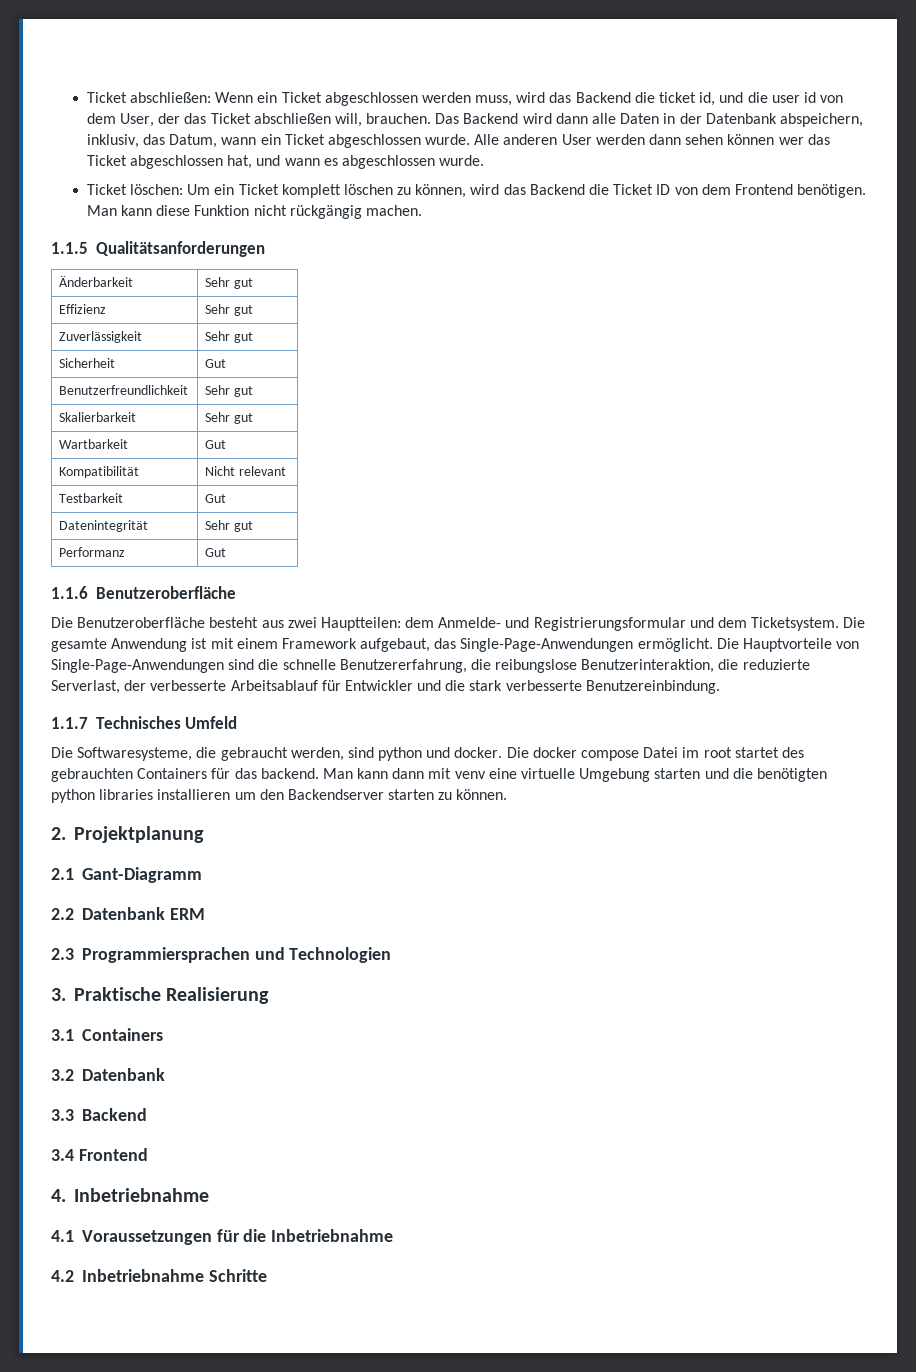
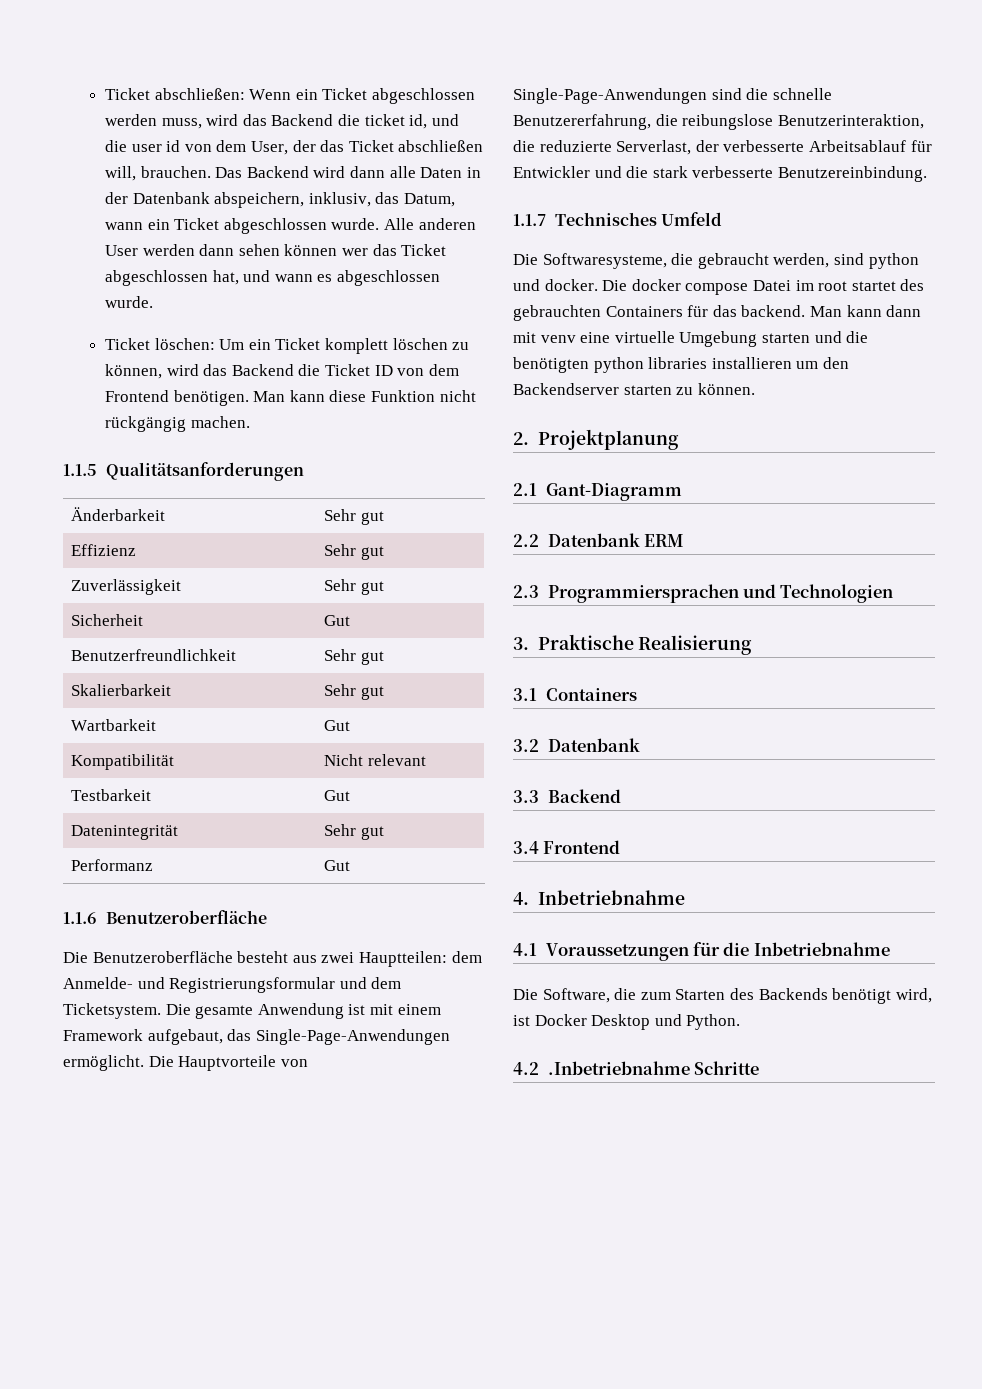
+ Die Software, die zum Starten des Backends benötigt wird, ist Docker Desktop und Python.
- 4.2 Inbetriebnahme Schritte
+ 4.2 .Inbetriebnahme Schritte

